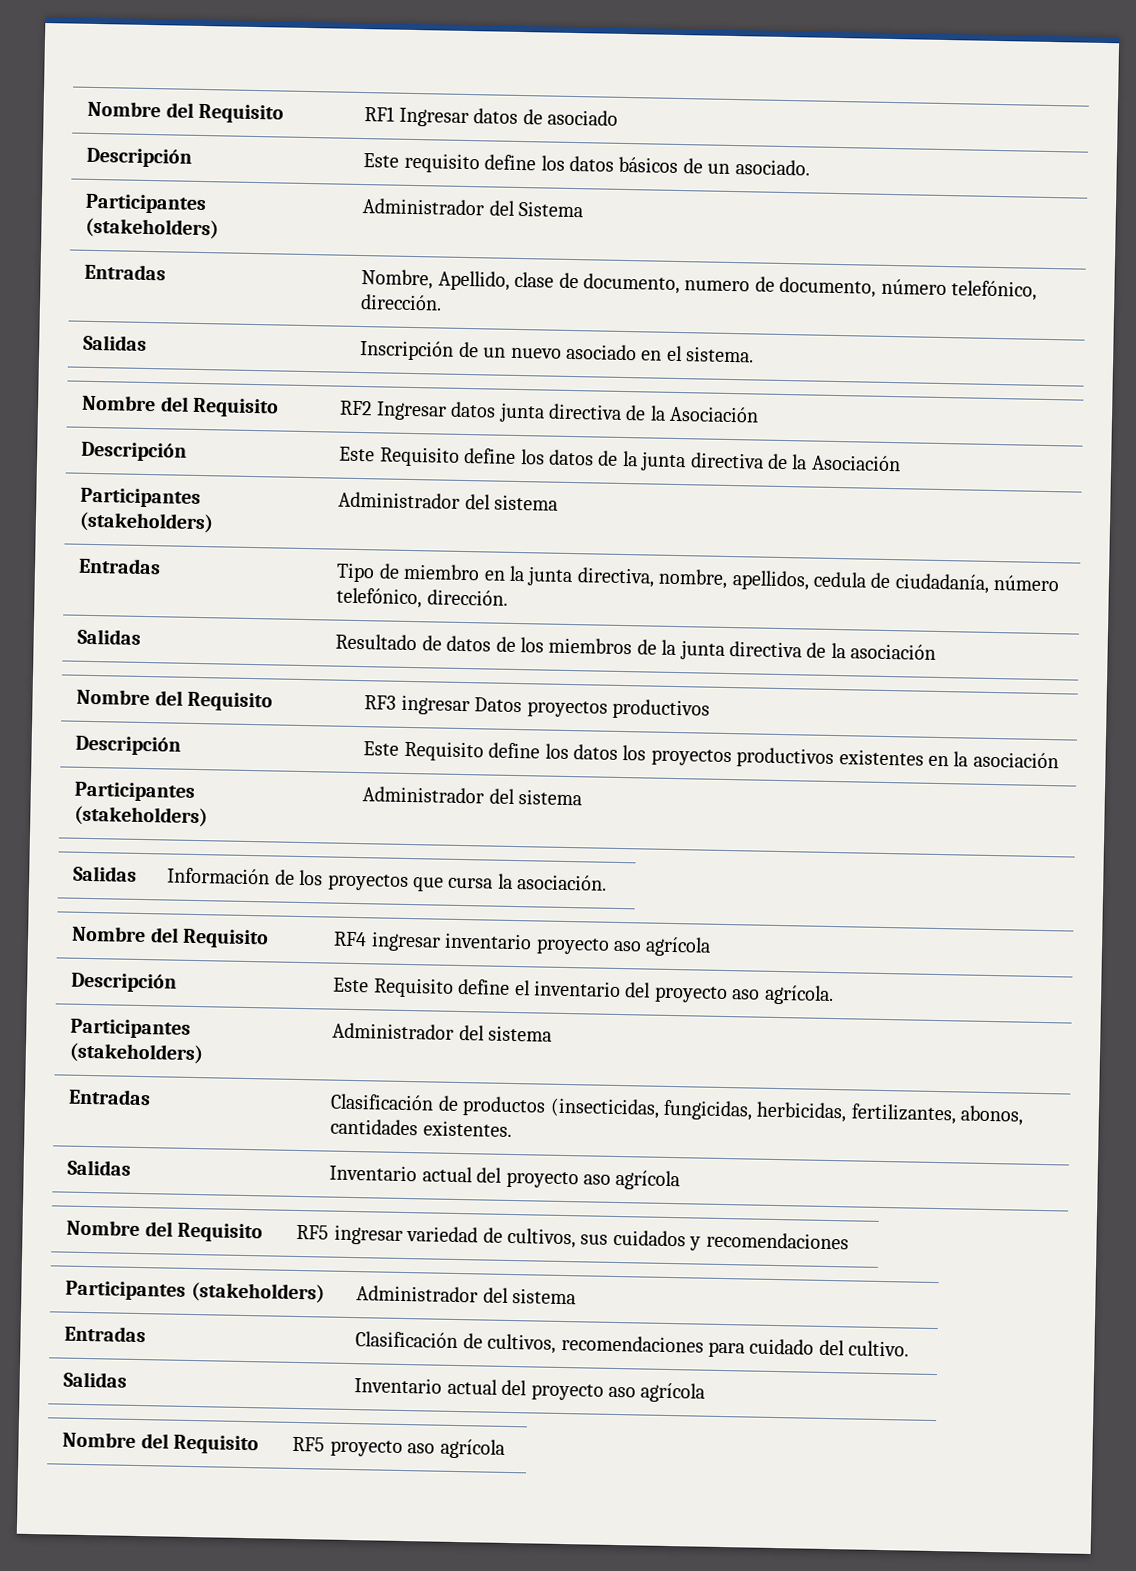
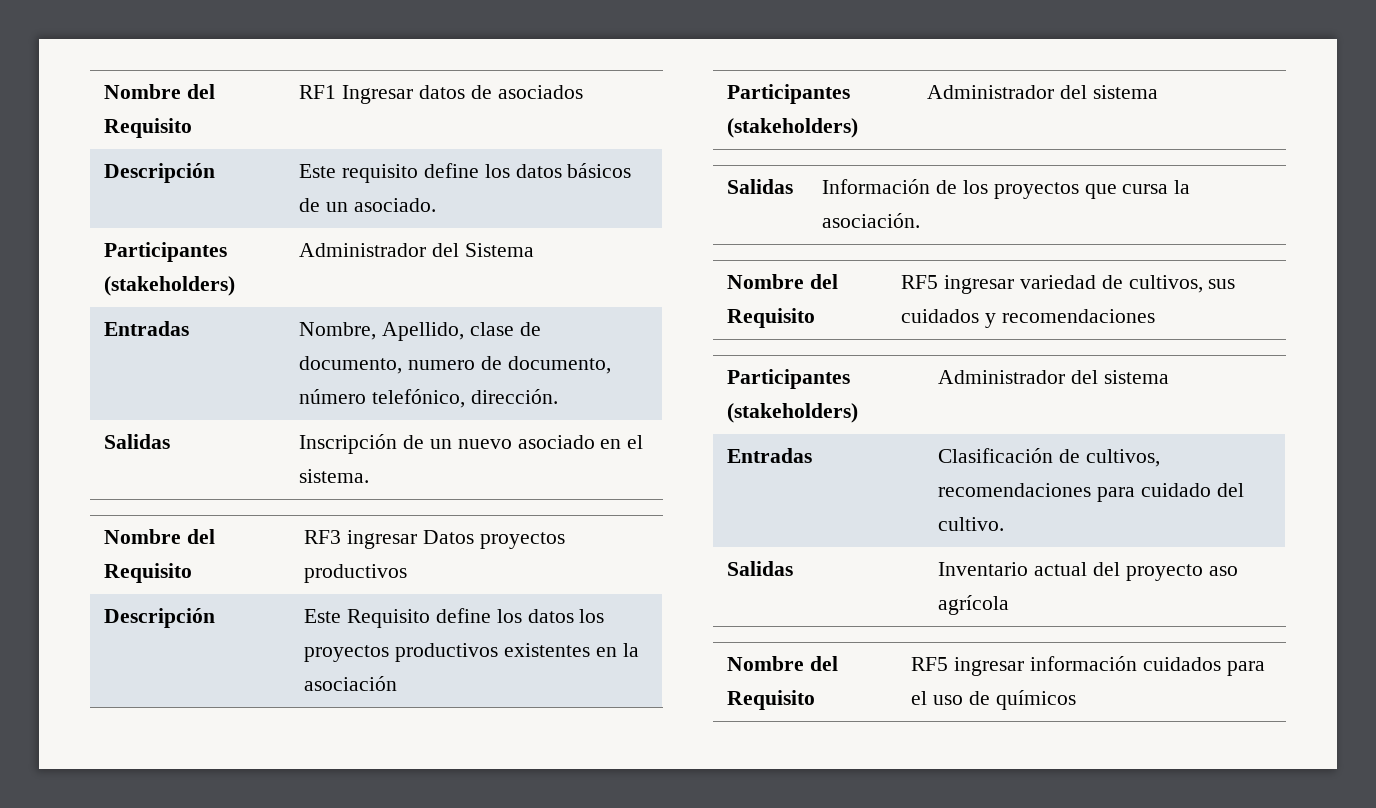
- Nombre del Requisito | RF1 Ingresar datos de asociado
+ Nombre del Requisito | RF1 Ingresar datos de asociados
- Nombre del Requisito | RF2 Ingresar datos junta directiva de la Asociación
- Descripción | Este Requisito define los datos de la junta directiva de la Asociación
- Participantes (stakeholders) | Administrador del sistema
- Entradas | Tipo de miembro en la junta directiva, nombre, apellidos, cedula de ciudadanía, número telefónico, dirección.
- Salidas | Resultado de datos de los miembros de la junta directiva de la asociación
- Nombre del Requisito | RF4 ingresar inventario proyecto aso agrícola
- Descripción | Este Requisito define el inventario del proyecto aso agrícola.
- Participantes (stakeholders) | Administrador del sistema
- Entradas | Clasificación de productos (insecticidas, fungicidas, herbicidas, fertilizantes, abonos, cantidades existentes.
- Salidas | Inventario actual del proyecto aso agrícola
- Nombre del Requisito | RF5 proyecto aso agrícola
+ Nombre del Requisito | RF5 ingresar información cuidados para el uso de químicos

